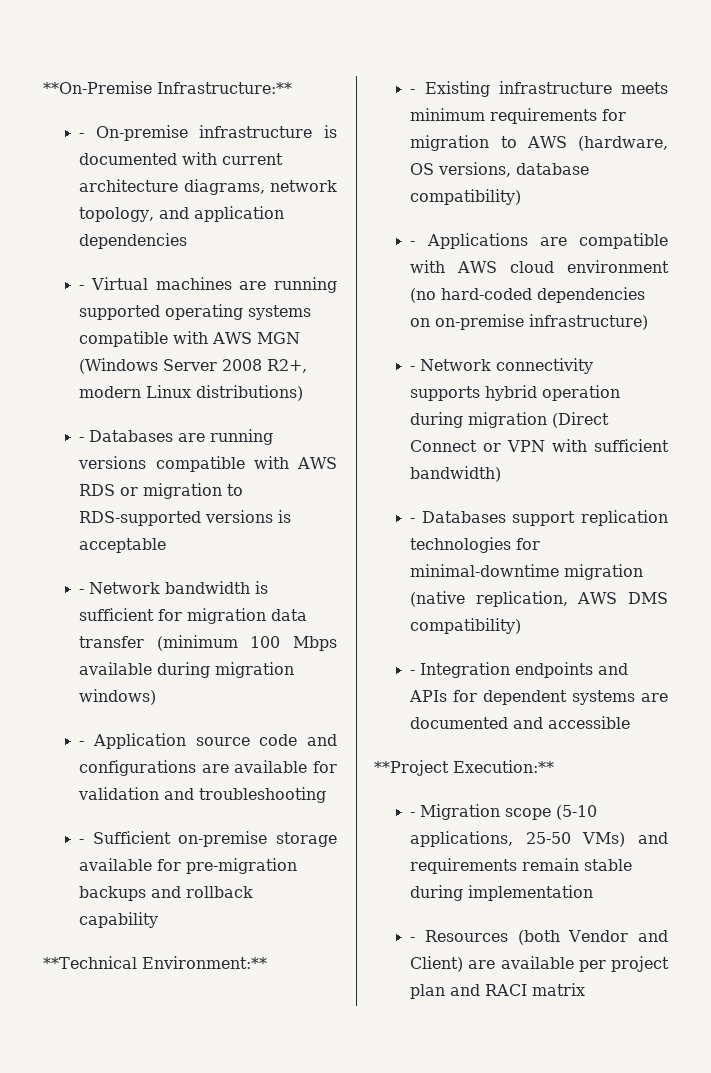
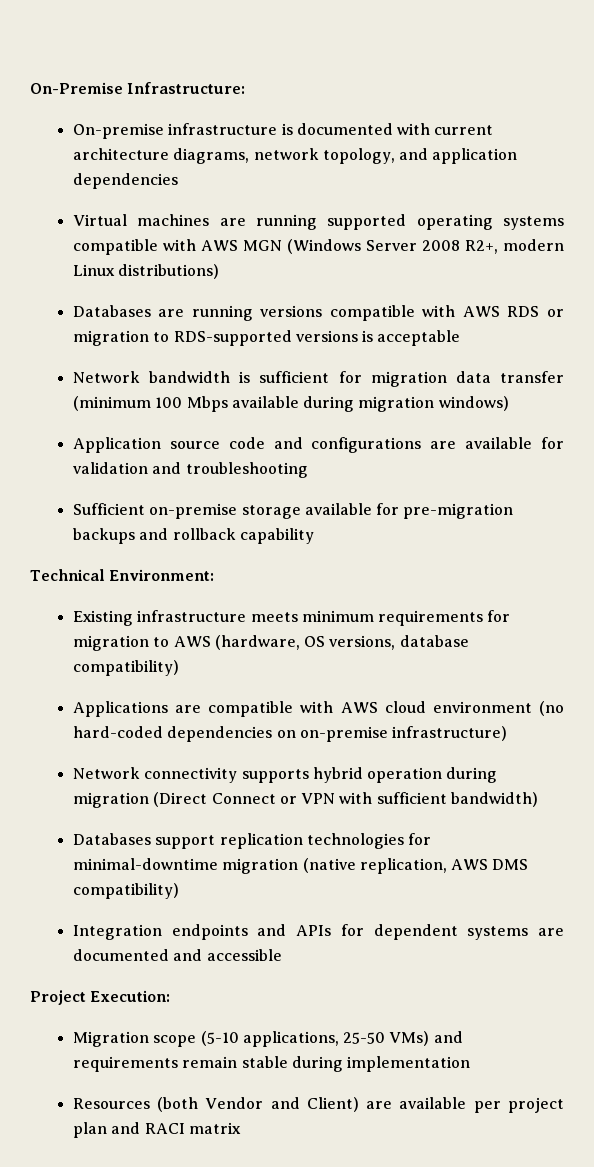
- **On-Premise Infrastructure:**
- - On-premise infrastructure is documented with current architecture diagrams, network topology, and application dependencies
+ On-Premise Infrastructure:
+ On-premise infrastructure is documented with current architecture diagrams, network topology, and application dependencies
- - Virtual machines are running supported operating systems compatible with AWS MGN (Windows Server 2008 R2+, modern Linux distributions)
+ Virtual machines are running supported operating systems compatible with AWS MGN (Windows Server 2008 R2+, modern Linux distributions)
- - Databases are running versions compatible with AWS RDS or migration to RDS-supported versions is acceptable
+ Databases are running versions compatible with AWS RDS or migration to RDS-supported versions is acceptable
- - Network bandwidth is sufficient for migration data transfer (minimum 100 Mbps available during migration windows)
+ Network bandwidth is sufficient for migration data transfer (minimum 100 Mbps available during migration windows)
- - Application source code and configurations are available for validation and troubleshooting
+ Application source code and configurations are available for validation and troubleshooting
- - Sufficient on-premise storage available for pre-migration backups and rollback capability
+ Sufficient on-premise storage available for pre-migration backups and rollback capability
- **Technical Environment:**
- - Existing infrastructure meets minimum requirements for migration to AWS (hardware, OS versions, database compatibility)
+ Technical Environment:
+ Existing infrastructure meets minimum requirements for migration to AWS (hardware, OS versions, database compatibility)
- - Applications are compatible with AWS cloud environment (no hard-coded dependencies on on-premise infrastructure)
+ Applications are compatible with AWS cloud environment (no hard-coded dependencies on on-premise infrastructure)
- - Network connectivity supports hybrid operation during migration (Direct Connect or VPN with sufficient bandwidth)
+ Network connectivity supports hybrid operation during migration (Direct Connect or VPN with sufficient bandwidth)
- - Databases support replication technologies for minimal-downtime migration (native replication, AWS DMS compatibility)
+ Databases support replication technologies for minimal-downtime migration (native replication, AWS DMS compatibility)
- - Integration endpoints and APIs for dependent systems are documented and accessible
+ Integration endpoints and APIs for dependent systems are documented and accessible
- **Project Execution:**
- - Migration scope (5-10 applications, 25-50 VMs) and requirements remain stable during implementation
+ Project Execution:
+ Migration scope (5-10 applications, 25-50 VMs) and requirements remain stable during implementation
- - Resources (both Vendor and Client) are available per project plan and RACI matrix
+ Resources (both Vendor and Client) are available per project plan and RACI matrix

